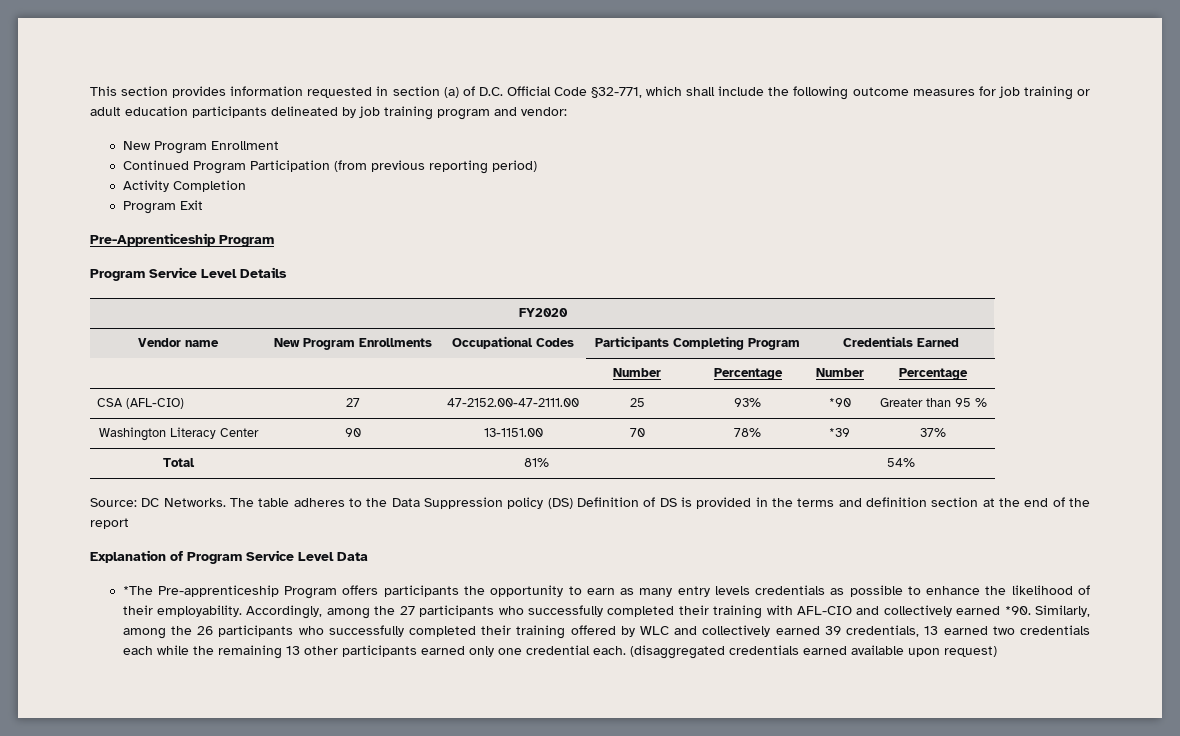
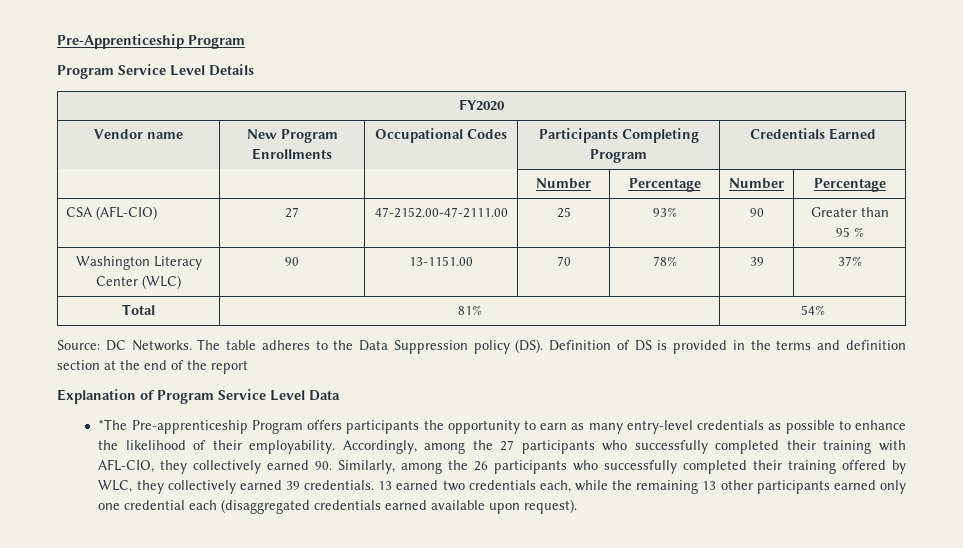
- This section provides information requested in section (a) of D.C. Official Code §32-771, which shall include the following outcome measures for job training or adult education participants delineated by job training program and vendor:
- New Program Enrollment
- Continued Program Participation (from previous reporting period)
- Activity Completion
- Program Exit
- CSA (AFL-CIO) | 27 | 47-2152.00-47-2111.00 | 25 | 93% | *90 | Greater than 95 %
+ CSA (AFL-CIO) | 27 | 47-2152.00-47-2111.00 | 25 | 93% | 90 | Greater than 95 %
- Washington Literacy Center | 90 | 13-1151.00 | 70 | 78% | *39 | 37%
+ Washington Literacy Center (WLC) | 90 | 13-1151.00 | 70 | 78% | 39 | 37%
- The table adheres to the Data Suppression policy (DS) Definition of DS is provided in the terms and definition section at the end of the report
+ The table adheres to the Data Suppression policy (DS). Definition of DS is provided in the terms and definition section at the end of the report
- *The Pre-apprenticeship Program offers participants the opportunity to earn as many entry levels credentials as possible to enhance the likelihood of their employability.
+ *The Pre-apprenticeship Program offers participants the opportunity to earn as many entry-level credentials as possible to enhance the likelihood of their employability.
- Accordingly, among the 27 participants who successfully completed their training with AFL-CIO and collectively earned *90. Similarly, among the 26 participants who successfully completed their training offered by WLC and collectively earned 39 credentials, 13 earned two credentials each while the remaining 13 other participants earned only one credential each. (disaggregated credentials earned available upon request)
+ Accordingly, among the 27 participants who successfully completed their training with AFL-CIO, they collectively earned 90. Similarly, among the 26 participants who successfully completed their training offered by WLC, they collectively earned 39 credentials. 13 earned two credentials each, while the remaining 13 other participants earned only one credential each (disaggregated credentials earned available upon request).

